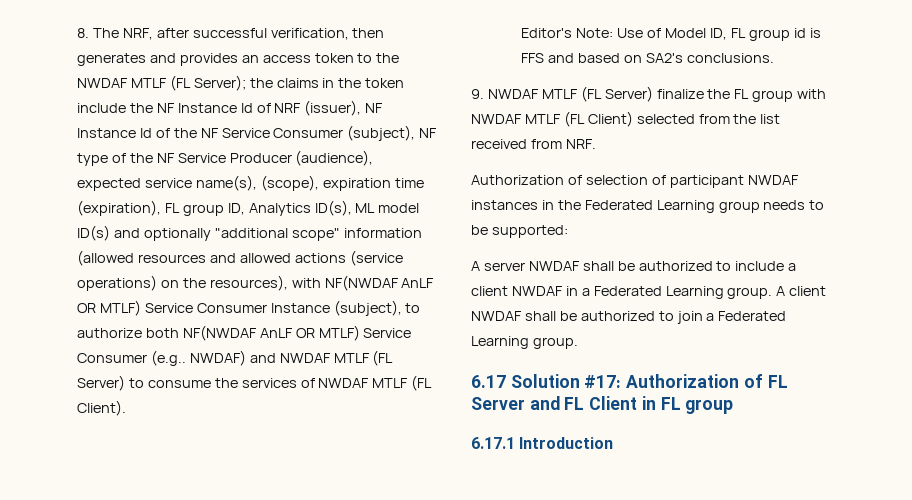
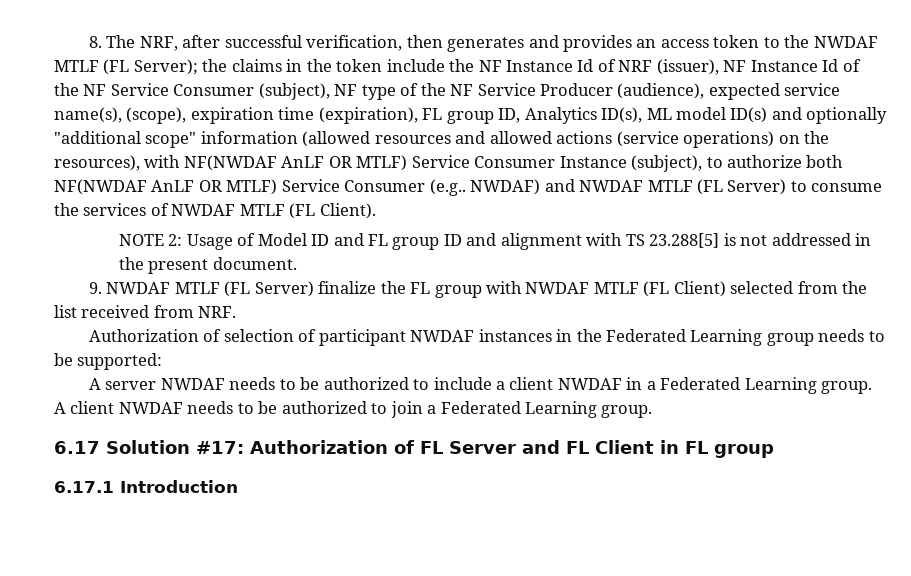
- Editor's Note: Use of Model ID, FL group id is FFS and based on SA2's conclusions.
+ NOTE 2: Usage of Model ID and FL group ID and alignment with TS 23.288[5] is not addressed in the present document.
- A server NWDAF shall be authorized to include a client NWDAF in a Federated Learning group.
+ A server NWDAF needs to be authorized to include a client NWDAF in a Federated Learning group.
- A client NWDAF shall be authorized to join a Federated Learning group.
+ A client NWDAF needs to be authorized to join a Federated Learning group.

